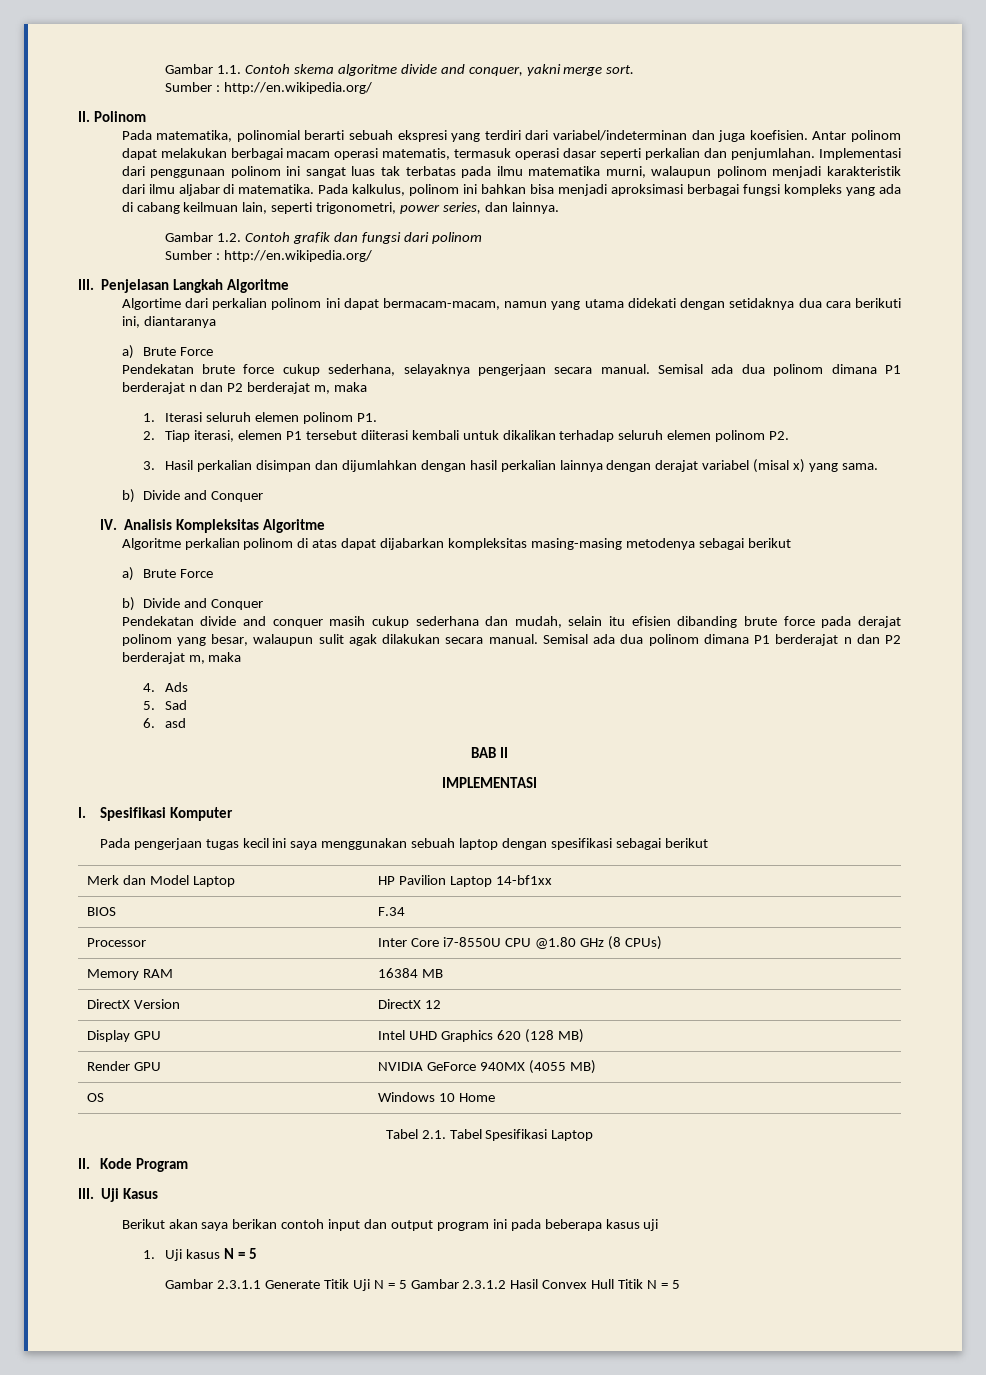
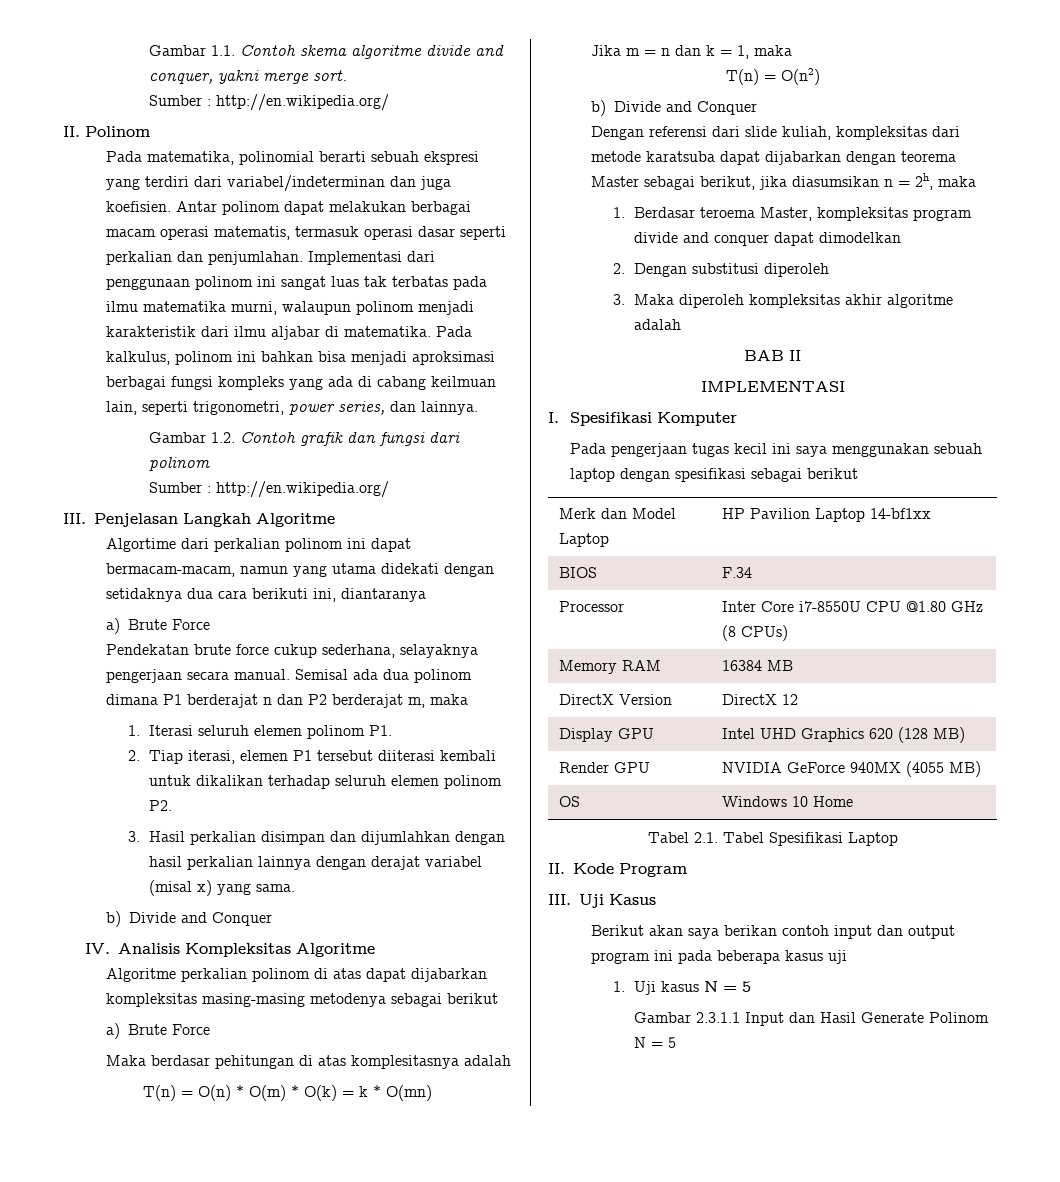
  Algoritme perkalian polinom di atas dapat dijabarkan kompleksitas masing-masing metodenya sebagai berikut
  a) Brute Force
+ Maka berdasar pehitungan di atas komplesitasnya adalah
+ T(n) = O(n) * O(m) * O(k) = k * O(mn)
+ Jika m = n dan k = 1, maka
+ T(n) = O(n2)
  b) Divide and Conquer
- Pendekatan divide and conquer masih cukup sederhana dan mudah, selain itu efisien dibanding brute force pada derajat polinom yang besar, walaupun sulit agak dilakukan secara manual. Semisal ada dua polinom dimana P1 berderajat n dan P2 berderajat m, maka
- 4. Ads
- 5. Sad
- 6. asd
+ Dengan referensi dari slide kuliah, kompleksitas dari metode karatsuba dapat dijabarkan dengan teorema Master sebagai berikut, jika diasumsikan n = 2h, maka
+ 1. Berdasar teroema Master, kompleksitas program divide and conquer dapat dimodelkan
+ 2. Dengan substitusi diperoleh
+ 3. Maka diperoleh kompleksitas akhir algoritme adalah
- Gambar 2.3.1.1 Generate Titik Uji N = 5 Gambar 2.3.1.2 Hasil Convex Hull Titik N = 5
+ Gambar 2.3.1.1 Input dan Hasil Generate Polinom N = 5

